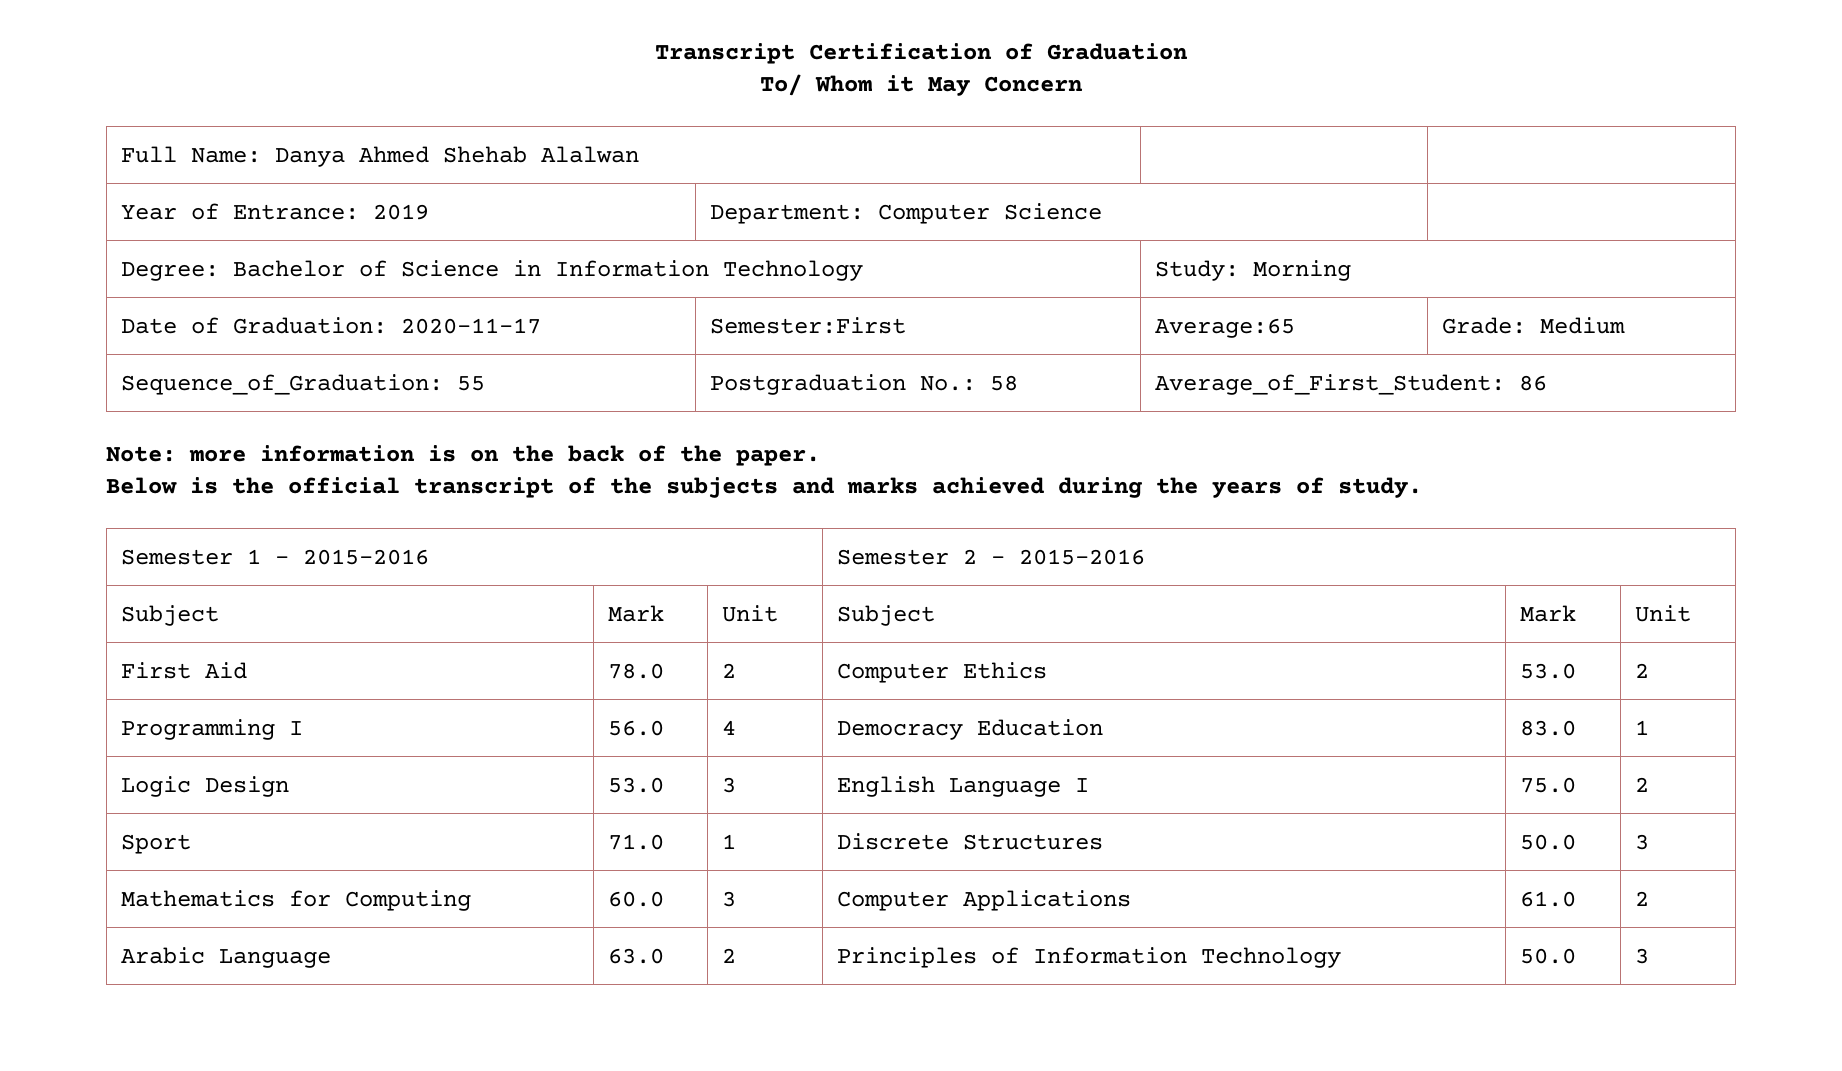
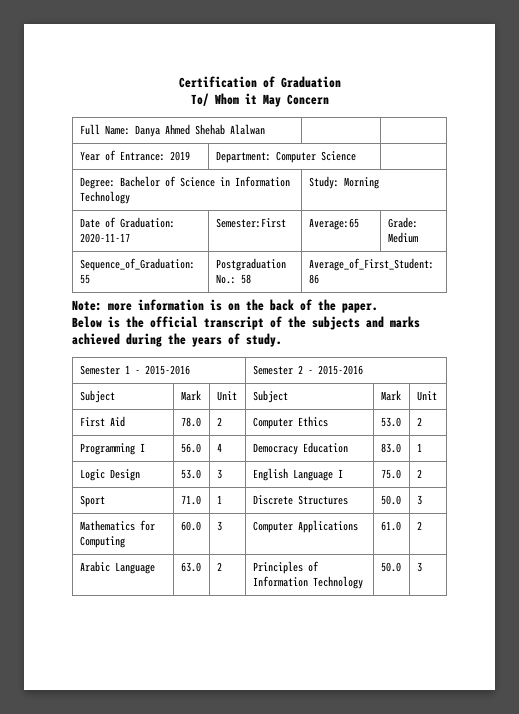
- Transcript Certification of Graduation
+ Certification of Graduation

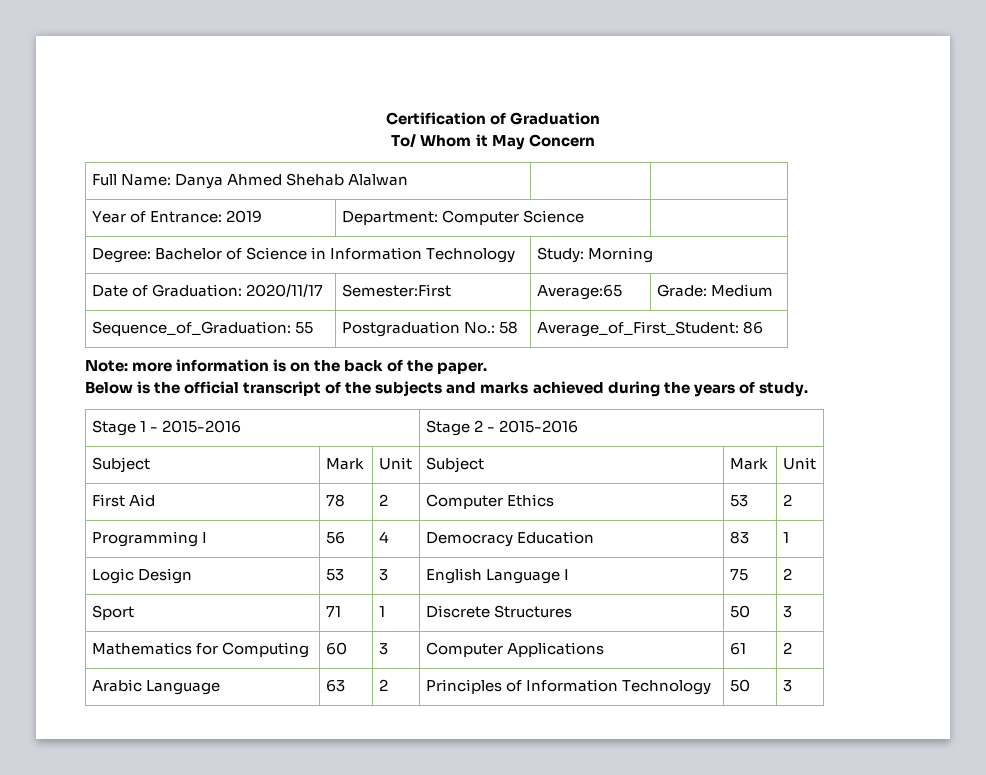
- Date of Graduation: 2020-11-17 | Semester:First | Average:65 | Grade: Medium
+ Date of Graduation: 2020/11/17 | Semester:First | Average:65 | Grade: Medium
- Semester 1 - 2015-2016 | Semester 2 - 2015-2016
+ Stage 1 - 2015-2016 | Stage 2 - 2015-2016
- First Aid | 78.0 | 2 | Computer Ethics | 53.0 | 2
+ First Aid | 78 | 2 | Computer Ethics | 53 | 2
- Programming I | 56.0 | 4 | Democracy Education | 83.0 | 1
+ Programming I | 56 | 4 | Democracy Education | 83 | 1
- Logic Design | 53.0 | 3 | English Language I | 75.0 | 2
+ Logic Design | 53 | 3 | English Language I | 75 | 2
- Sport | 71.0 | 1 | Discrete Structures | 50.0 | 3
+ Sport | 71 | 1 | Discrete Structures | 50 | 3
- Mathematics for Computing | 60.0 | 3 | Computer Applications | 61.0 | 2
+ Mathematics for Computing | 60 | 3 | Computer Applications | 61 | 2
- Arabic Language | 63.0 | 2 | Principles of Information Technology | 50.0 | 3
+ Arabic Language | 63 | 2 | Principles of Information Technology | 50 | 3

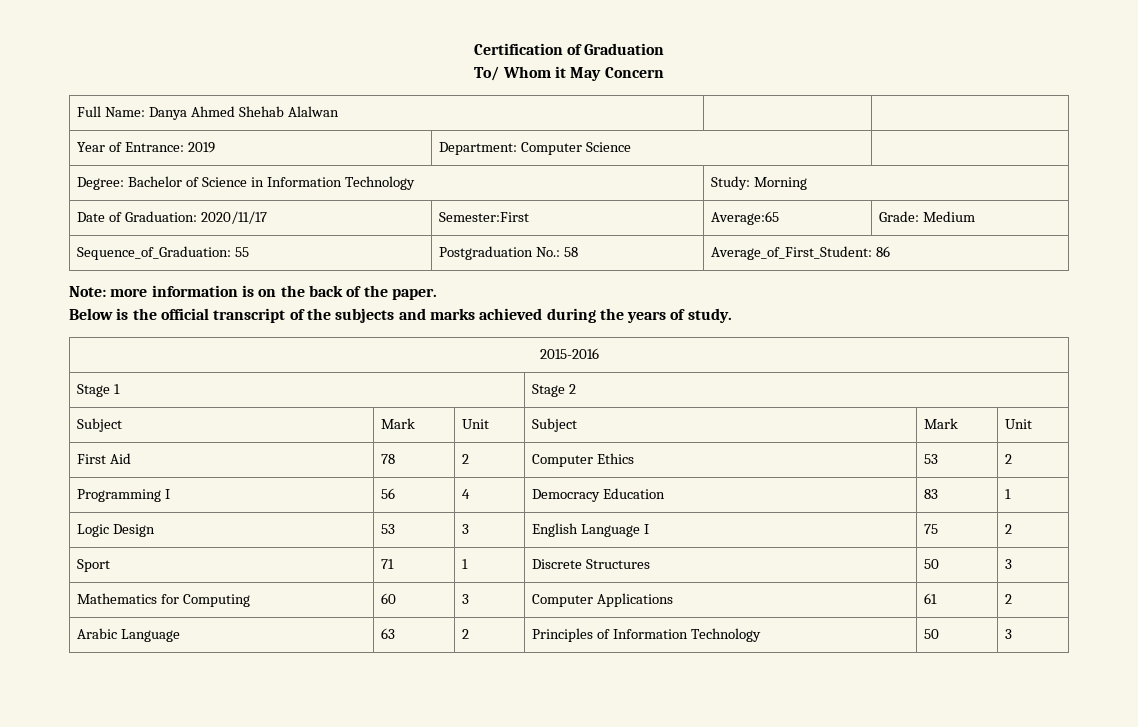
+ 2015-2016
- Stage 1 - 2015-2016 | Stage 2 - 2015-2016
+ Stage 1 | Stage 2

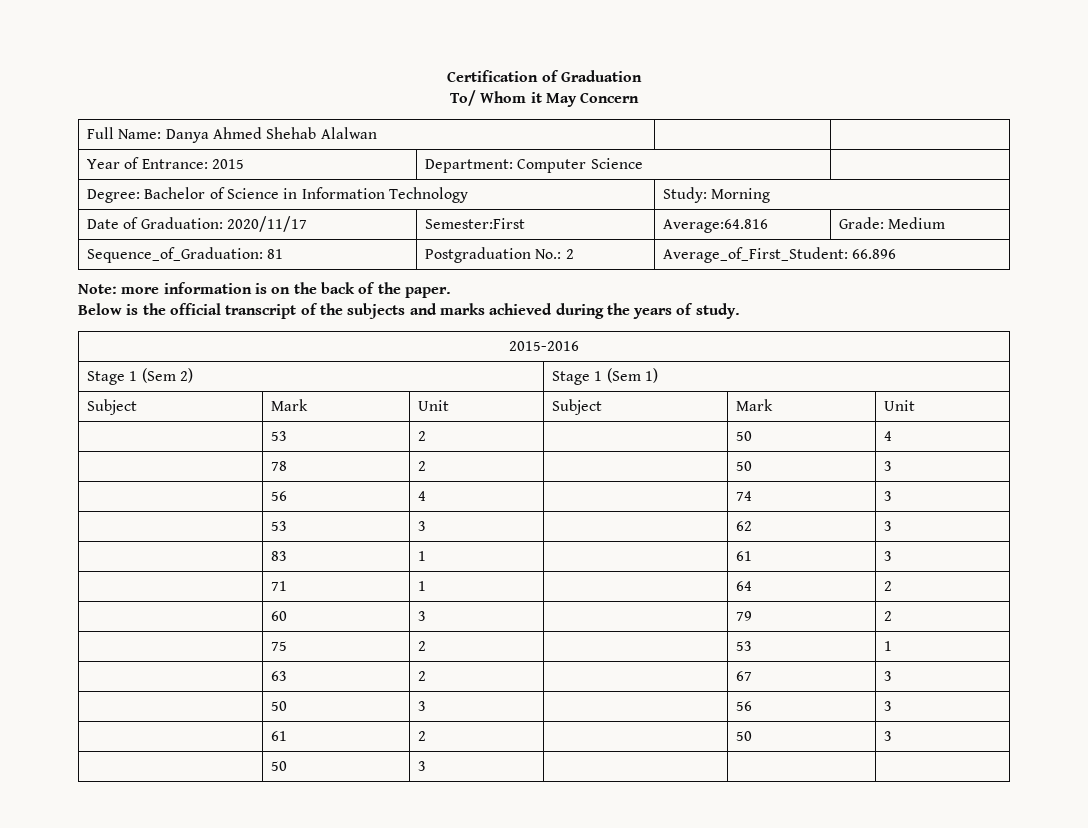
- Year of Entrance: 2019 | Department: Computer Science |
+ Year of Entrance: 2015 | Department: Computer Science |
- Date of Graduation: 2020/11/17 | Semester:First | Average:65 | Grade: Medium
+ Date of Graduation: 2020/11/17 | Semester:First | Average:64.816 | Grade: Medium
- Sequence_of_Graduation: 55 | Postgraduation No.: 58 | Average_of_First_Student: 86
+ Sequence_of_Graduation: 81 | Postgraduation No.: 2 | Average_of_First_Student: 66.896
- Stage 1 | Stage 2
+ Stage 1 (Sem 2) | Stage 1 (Sem 1)
- First Aid | 78 | 2 | Computer Ethics | 53 | 2
- Programming I | 56 | 4 | Democracy Education | 83 | 1
- Logic Design | 53 | 3 | English Language I | 75 | 2
- Sport | 71 | 1 | Discrete Structures | 50 | 3
- Mathematics for Computing | 60 | 3 | Computer Applications | 61 | 2
- Arabic Language | 63 | 2 | Principles of Information Technology | 50 | 3
+ | 53 | 2 | | 50 | 4
+ | 78 | 2 | | 50 | 3
+ | 56 | 4 | | 74 | 3
+ | 53 | 3 | | 62 | 3
+ | 83 | 1 | | 61 | 3
+ | 71 | 1 | | 64 | 2
+ | 60 | 3 | | 79 | 2
+ | 75 | 2 | | 53 | 1
+ | 63 | 2 | | 67 | 3
+ | 50 | 3 | | 56 | 3
+ | 61 | 2 | | 50 | 3
+ | 50 | 3 | | |

